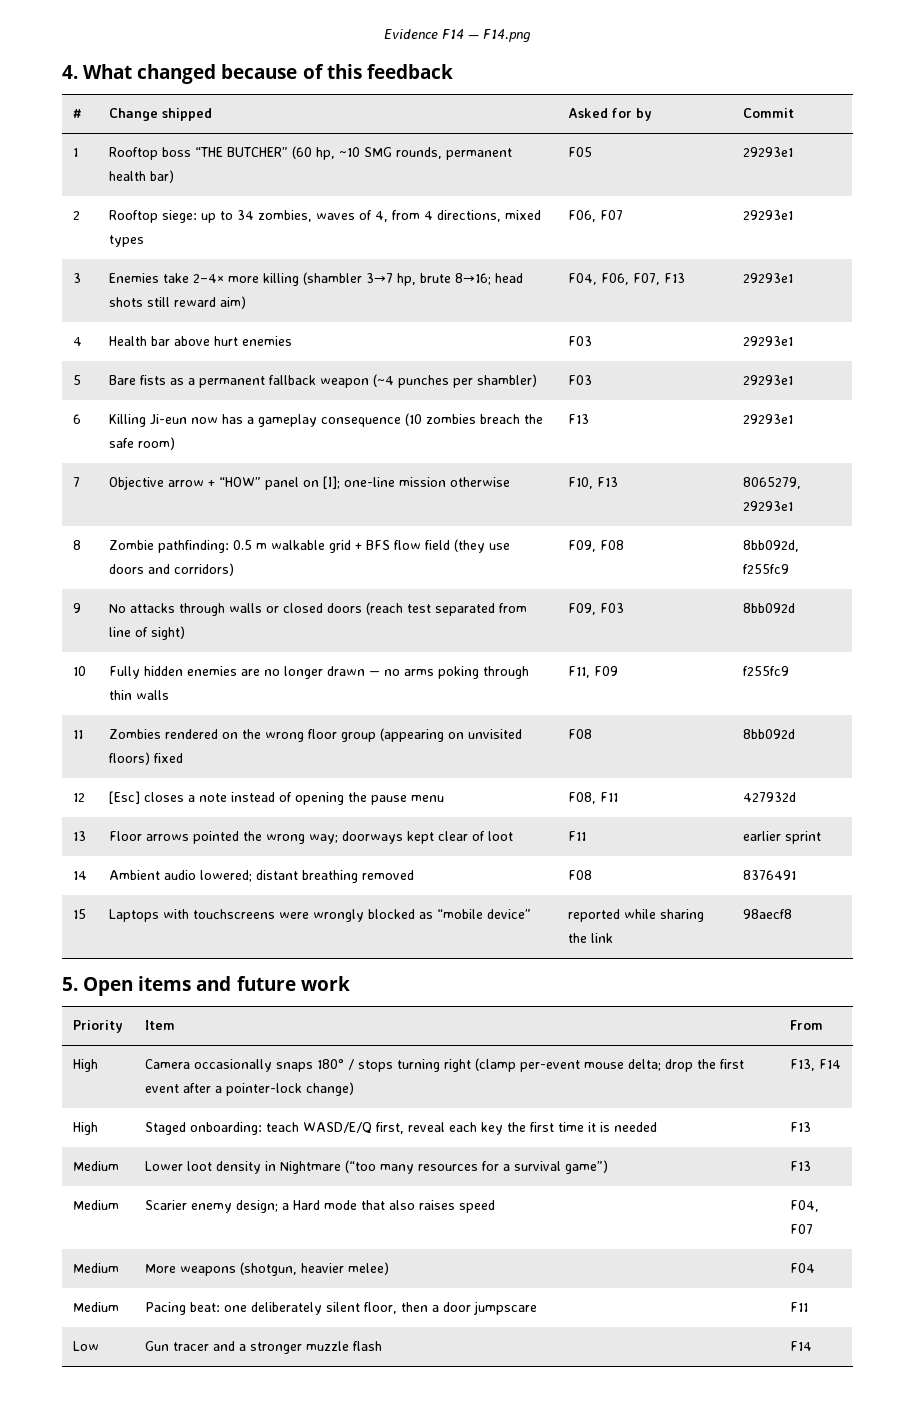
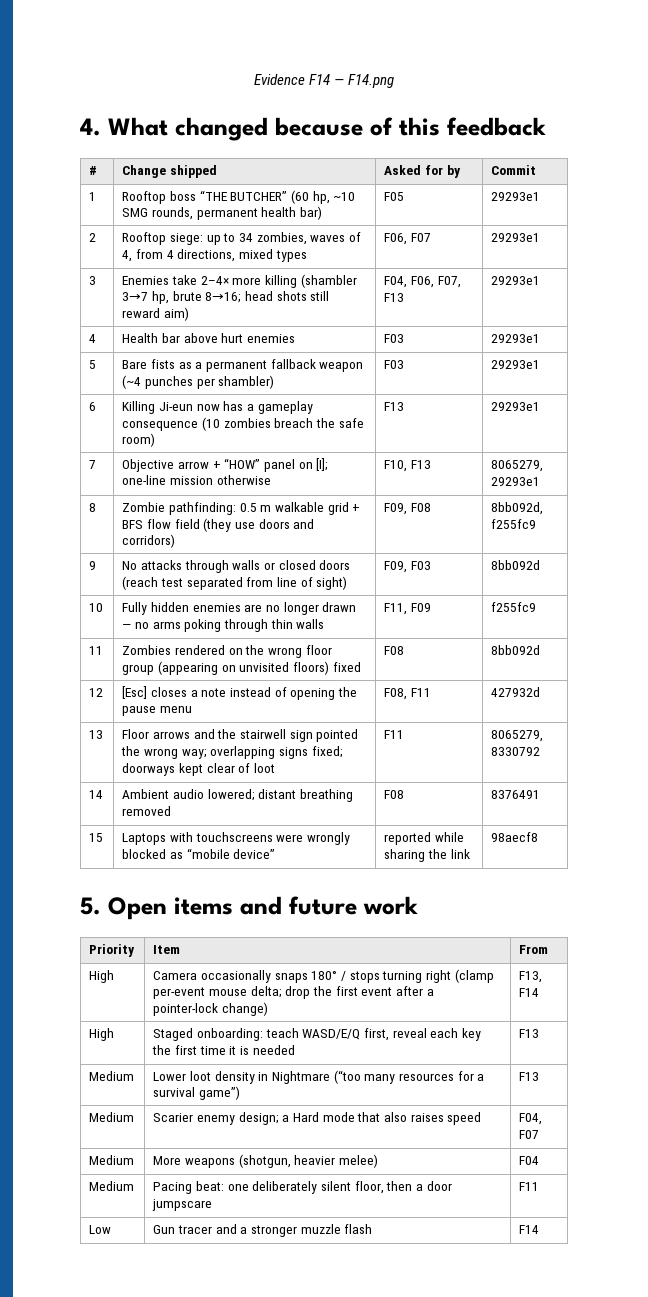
- 13 | Floor arrows pointed the wrong way; doorways kept clear of loot | F11 | earlier sprint
+ 13 | Floor arrows and the stairwell sign pointed the wrong way; overlapping signs fixed; doorways kept clear of loot | F11 | 8065279, 8330792

